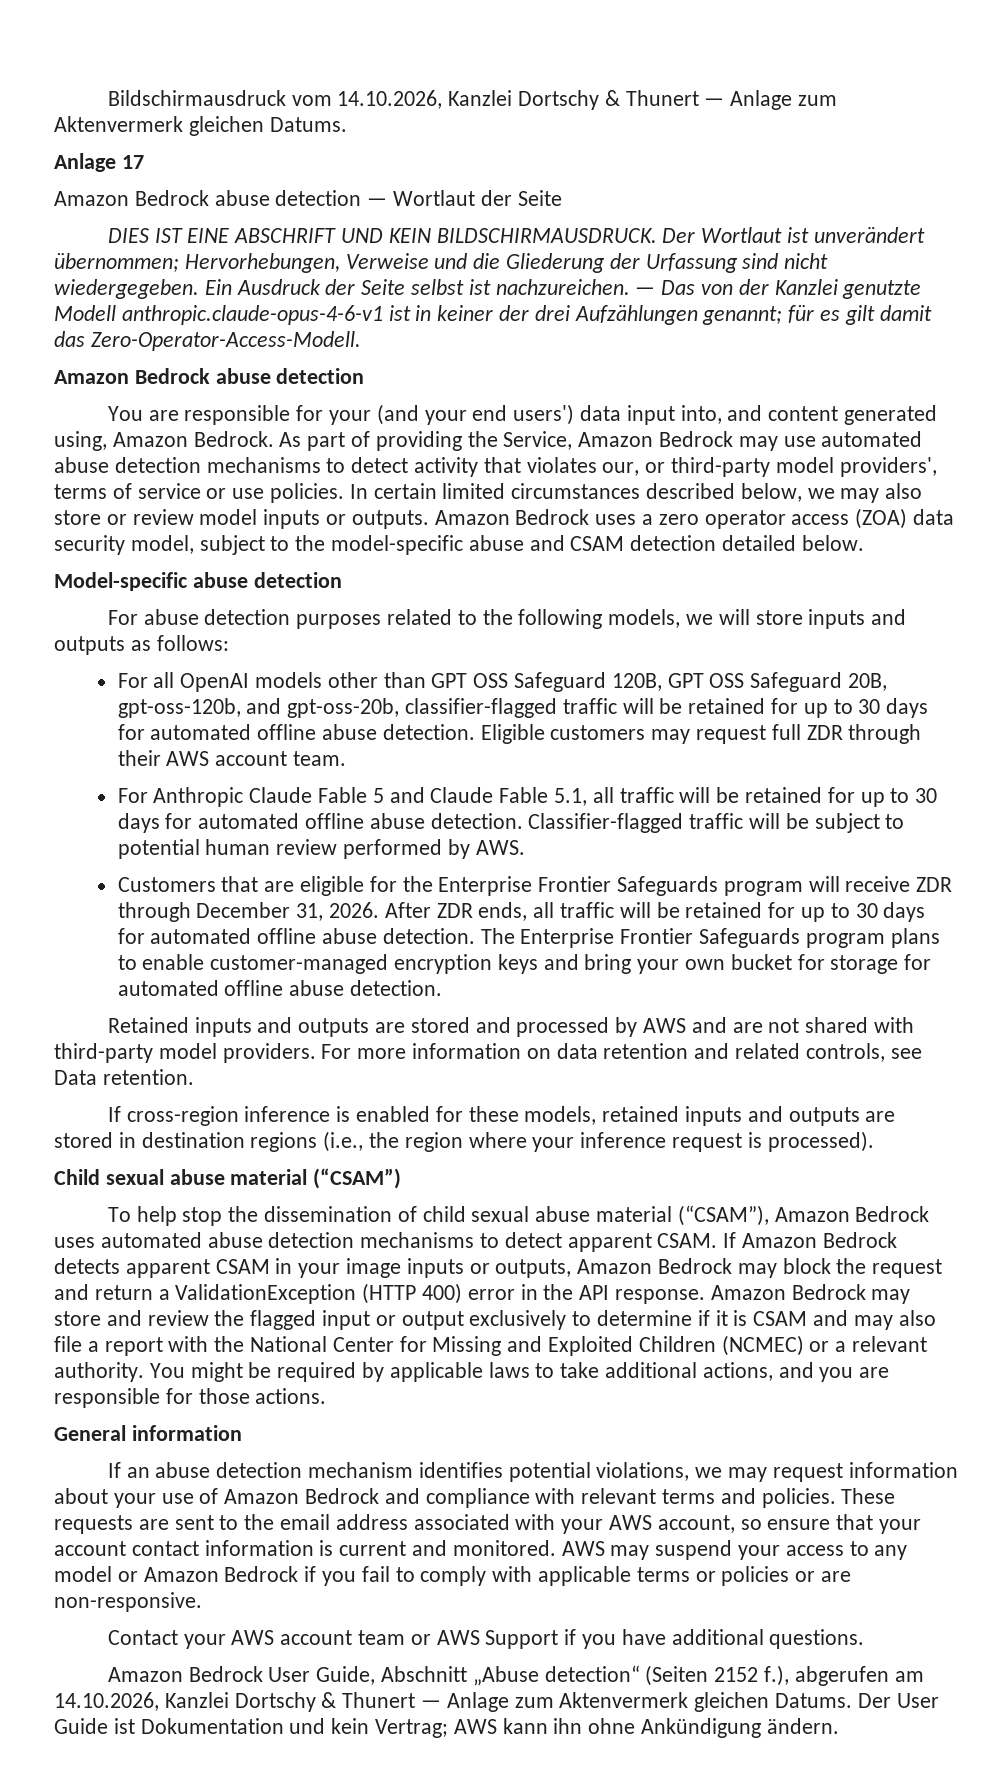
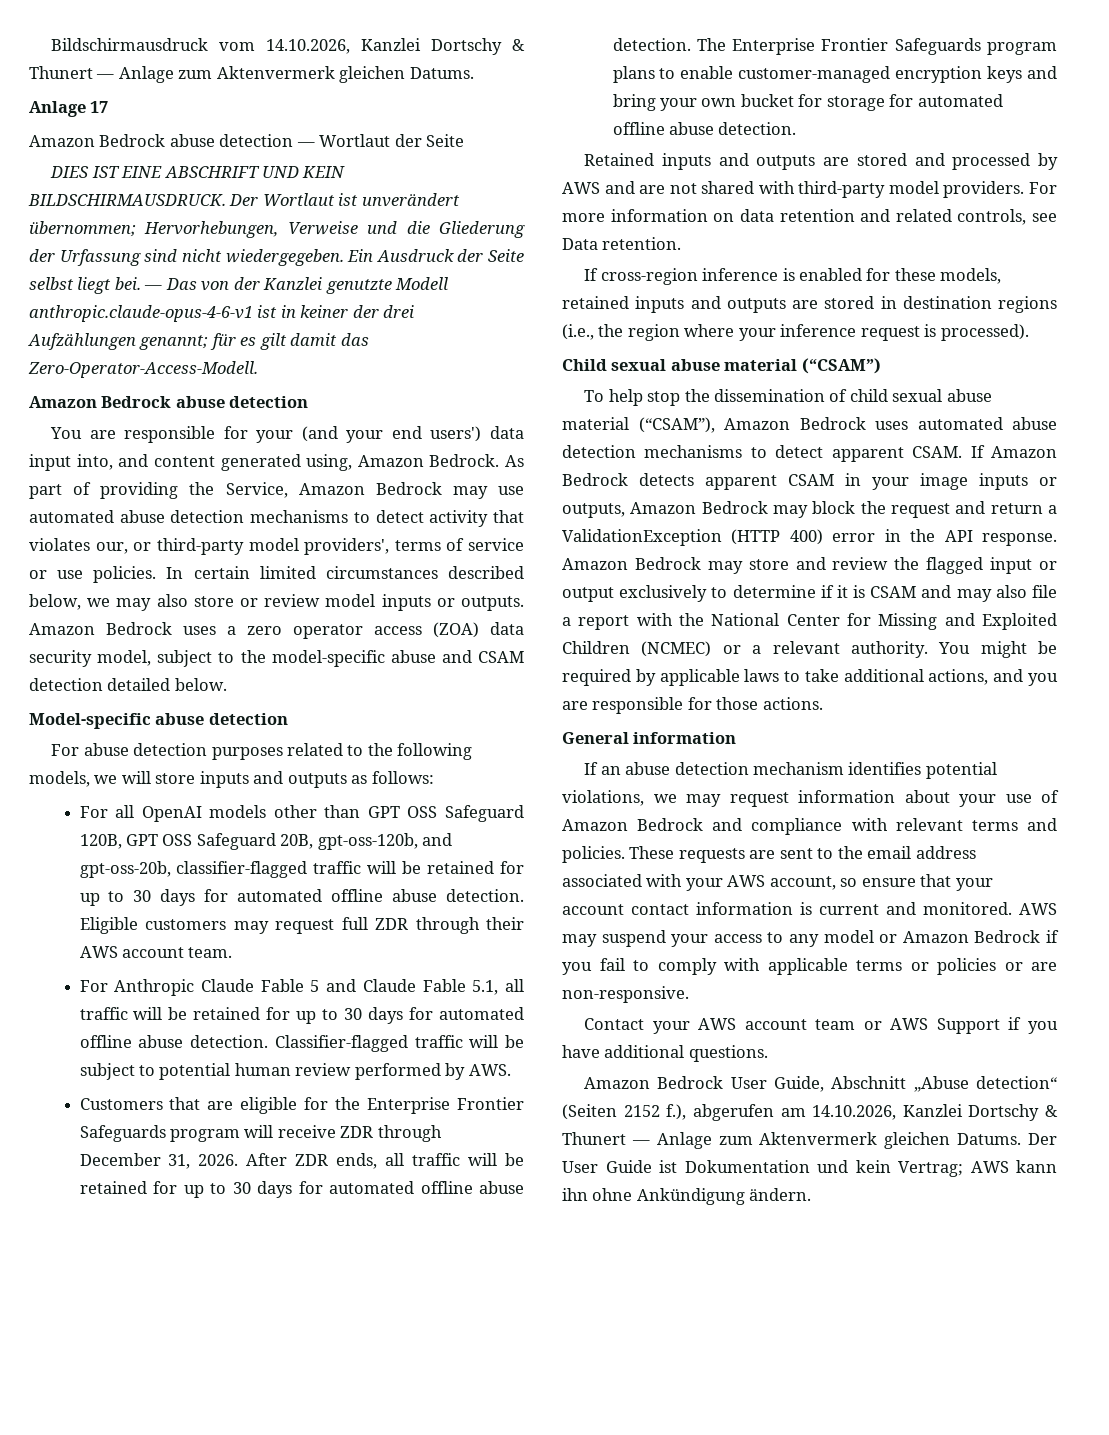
- Ein Ausdruck der Seite selbst ist nachzureichen.
+ Ein Ausdruck der Seite selbst liegt bei.

